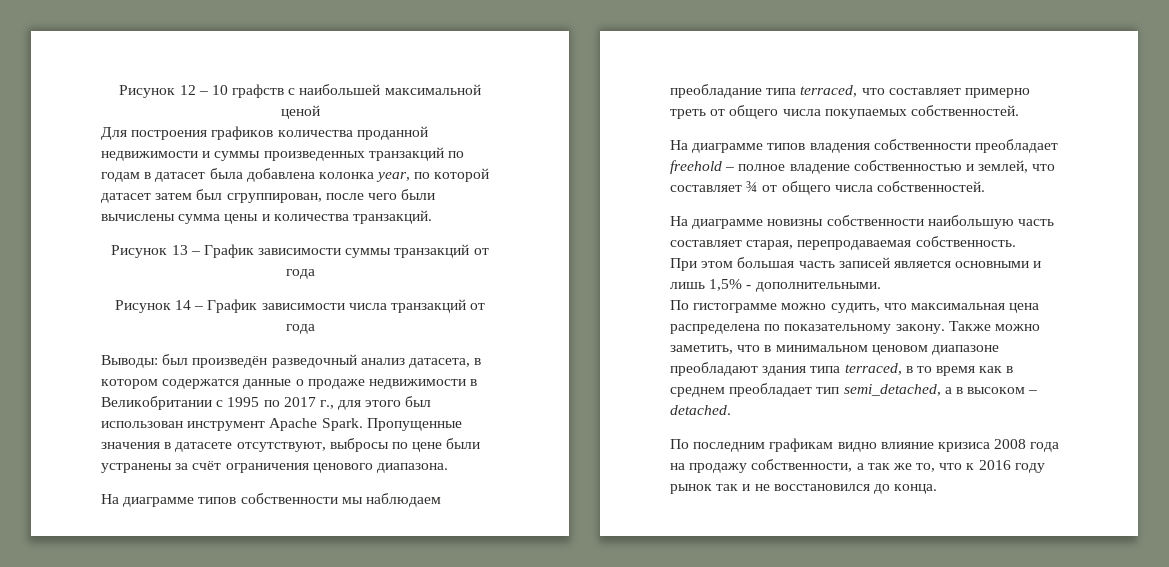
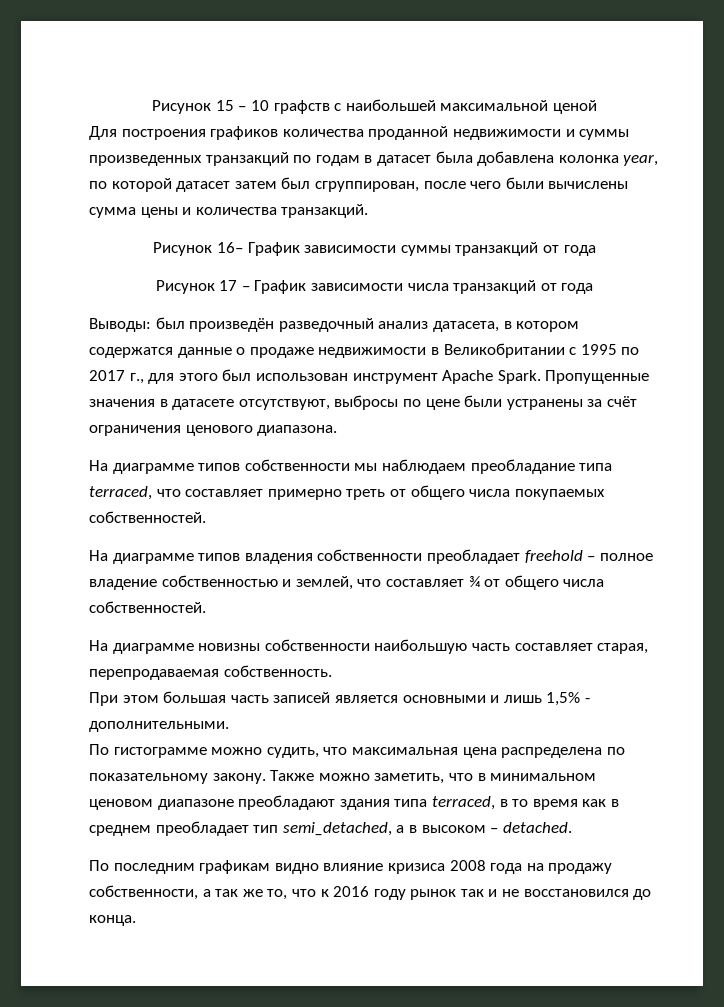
- Рисунок 12 – 10 графств с наибольшей максимальной ценой
+ Рисунок 15 – 10 графств с наибольшей максимальной ценой
- Рисунок 13 – График зависимости суммы транзакций от года
+ Рисунок 16– График зависимости суммы транзакций от года
- Рисунок 14 – График зависимости числа транзакций от года
+ Рисунок 17 – График зависимости числа транзакций от года

